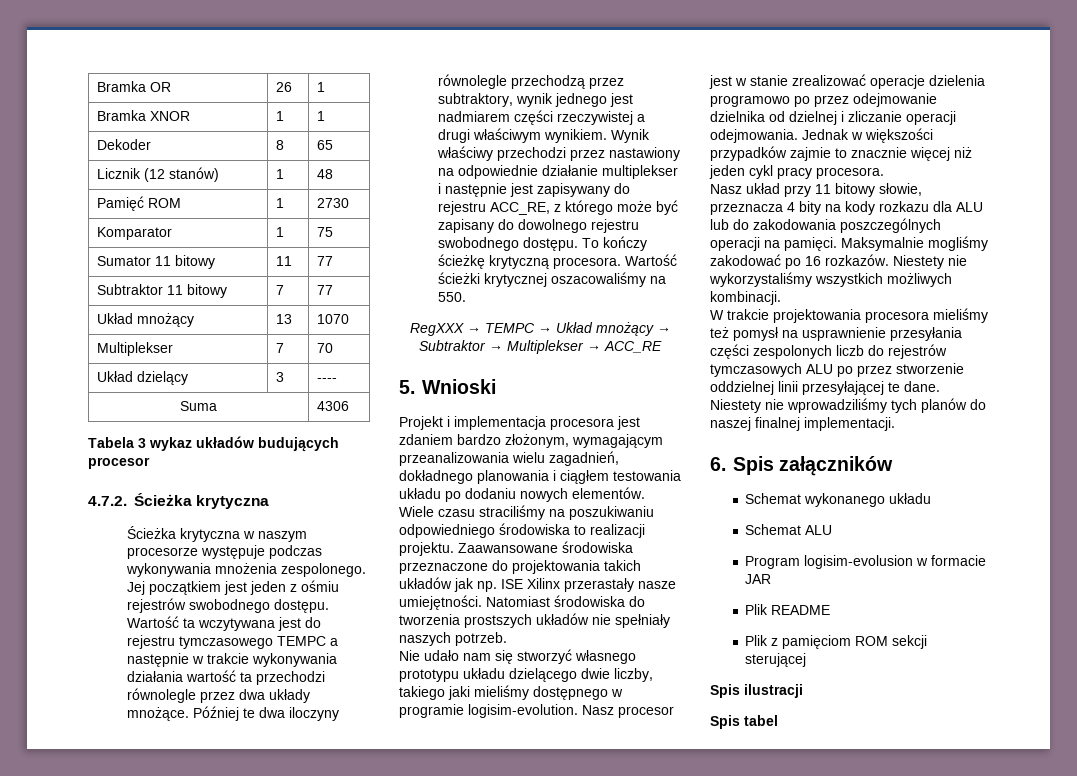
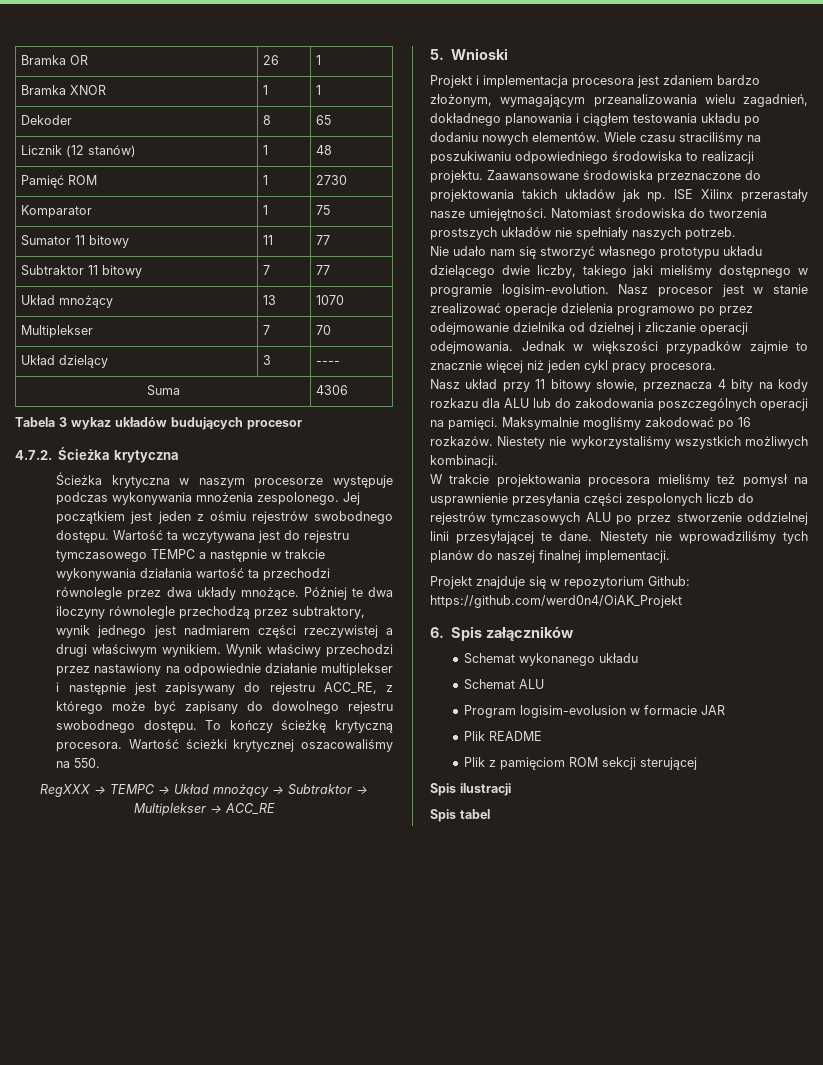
+ Projekt znajduje się w repozytorium Github: https://github.com/werd0n4/OiAK_Projekt

